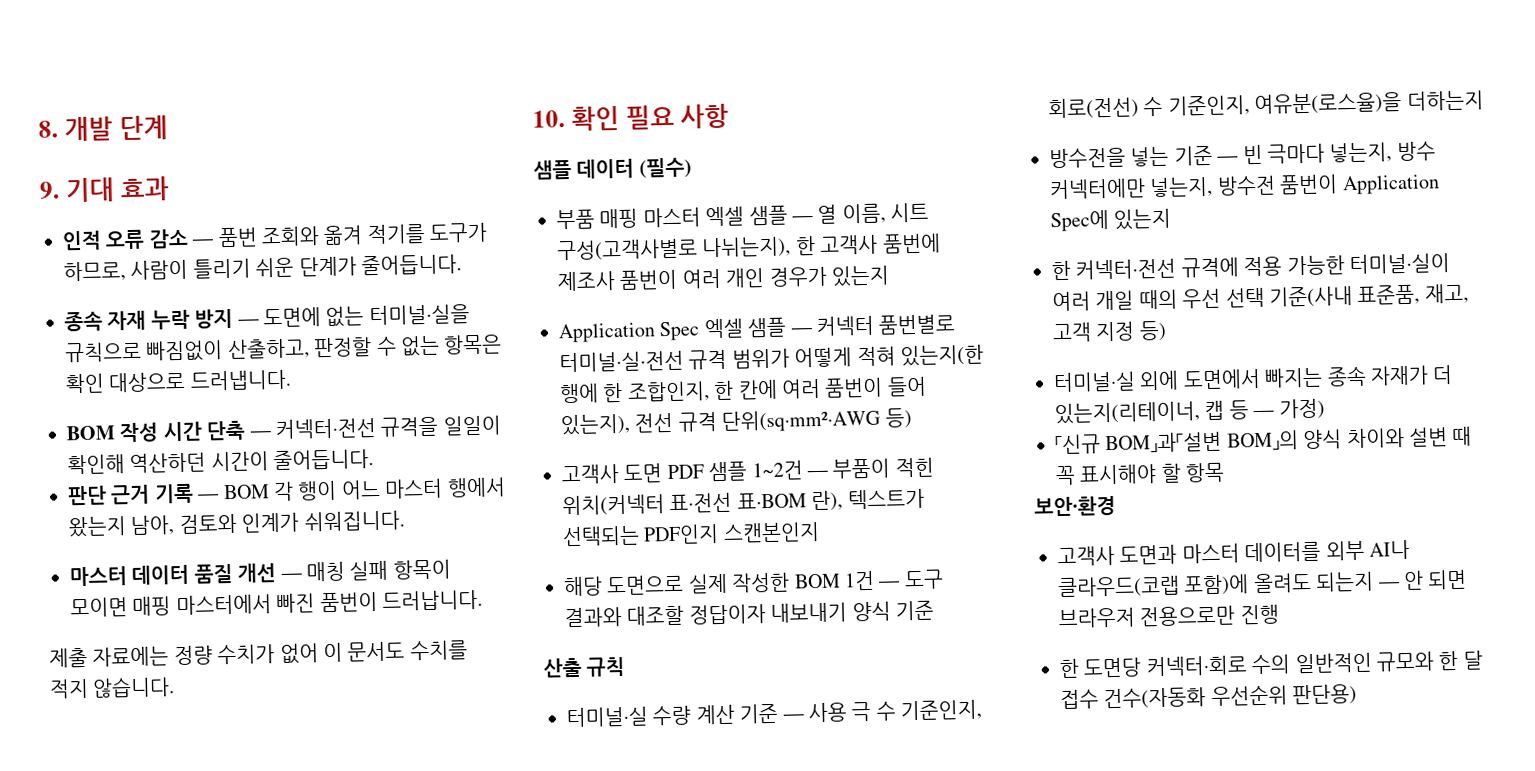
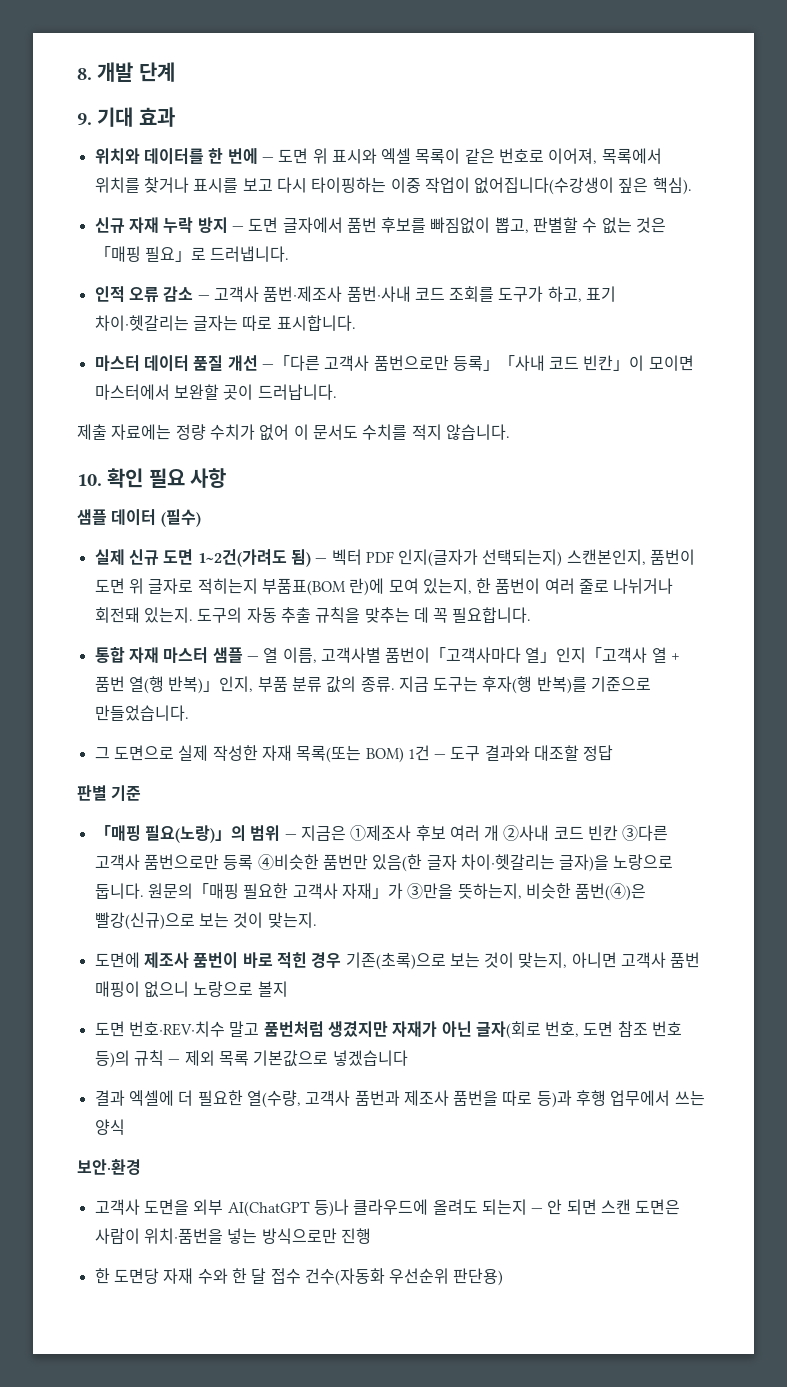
- 인적 오류 감소 — 품번 조회와 옮겨 적기를 도구가 하므로, 사람이 틀리기 쉬운 단계가 줄어듭니다.
- 종속 자재 누락 방지 — 도면에 없는 터미널·실을 규칙으로 빠짐없이 산출하고, 판정할 수 없는 항목은 확인 대상으로 드러냅니다.
- BOM 작성 시간 단축 — 커넥터·전선 규격을 일일이 확인해 역산하던 시간이 줄어듭니다.
- 판단 근거 기록 — BOM 각 행이 어느 마스터 행에서 왔는지 남아, 검토와 인계가 쉬워집니다.
+ 위치와 데이터를 한 번에 — 도면 위 표시와 엑셀 목록이 같은 번호로 이어져, 목록에서 위치를 찾거나 표시를 보고 다시 타이핑하는 이중 작업이 없어집니다(수강생이 짚은 핵심).
+ 신규 자재 누락 방지 — 도면 글자에서 품번 후보를 빠짐없이 뽑고, 판별할 수 없는 것은「매핑 필요」로 드러냅니다.
+ 인적 오류 감소 — 고객사 품번·제조사 품번·사내 코드 조회를 도구가 하고, 표기 차이·헷갈리는 글자는 따로 표시합니다.
- 마스터 데이터 품질 개선 — 매칭 실패 항목이 모이면 매핑 마스터에서 빠진 품번이 드러납니다.
+ 마스터 데이터 품질 개선 —「다른 고객사 품번으로만 등록」「사내 코드 빈칸」이 모이면 마스터에서 보완할 곳이 드러납니다.
- 부품 매핑 마스터 엑셀 샘플 — 열 이름, 시트 구성(고객사별로 나뉘는지), 한 고객사 품번에 제조사 품번이 여러 개인 경우가 있는지
- Application Spec 엑셀 샘플 — 커넥터 품번별로 터미널·실·전선 규격 범위가 어떻게 적혀 있는지(한 행에 한 조합인지, 한 칸에 여러 품번이 들어 있는지), 전선 규격 단위(sq·mm²·AWG 등)
- 고객사 도면 PDF 샘플 1~2건 — 부품이 적힌 위치(커넥터 표·전선 표·BOM 란), 텍스트가 선택되는 PDF인지 스캔본인지
- 해당 도면으로 실제 작성한 BOM 1건 — 도구 결과와 대조할 정답이자 내보내기 양식 기준
- 산출 규칙
- 터미널·실 수량 계산 기준 — 사용 극 수 기준인지, 회로(전선) 수 기준인지, 여유분(로스율)을 더하는지
- 방수전을 넣는 기준 — 빈 극마다 넣는지, 방수 커넥터에만 넣는지, 방수전 품번이 Application Spec에 있는지
- 한 커넥터·전선 규격에 적용 가능한 터미널·실이 여러 개일 때의 우선 선택 기준(사내 표준품, 재고, 고객 지정 등)
- 터미널·실 외에 도면에서 빠지는 종속 자재가 더 있는지(리테이너, 캡 등 — 가정)
- 「신규 BOM」과「설변 BOM」의 양식 차이와 설변 때 꼭 표시해야 할 항목
+ 실제 신규 도면 1~2건(가려도 됨) — 벡터 PDF 인지(글자가 선택되는지) 스캔본인지, 품번이 도면 위 글자로 적히는지 부품표(BOM 란)에 모여 있는지, 한 품번이 여러 줄로 나뉘거나 회전돼 있는지. 도구의 자동 추출 규칙을 맞추는 데 꼭 필요합니다.
+ 통합 자재 마스터 샘플 — 열 이름, 고객사별 품번이「고객사마다 열」인지「고객사 열 + 품번 열(행 반복)」인지, 부품 분류 값의 종류. 지금 도구는 후자(행 반복)를 기준으로 만들었습니다.
+ 그 도면으로 실제 작성한 자재 목록(또는 BOM) 1건 — 도구 결과와 대조할 정답
+ 판별 기준
+ 「매핑 필요(노랑)」의 범위 — 지금은 ①제조사 후보 여러 개 ②사내 코드 빈칸 ③다른 고객사 품번으로만 등록 ④비슷한 품번만 있음(한 글자 차이·헷갈리는 글자)을 노랑으로 둡니다. 원문의「매핑 필요한 고객사 자재」가 ③만을 뜻하는지, 비슷한 품번(④)은 빨강(신규)으로 보는 것이 맞는지.
+ 도면에 제조사 품번이 바로 적힌 경우 기존(초록)으로 보는 것이 맞는지, 아니면 고객사 품번 매핑이 없으니 노랑으로 볼지
+ 도면 번호·REV·치수 말고 품번처럼 생겼지만 자재가 아닌 글자(회로 번호, 도면 참조 번호 등)의 규칙 — 제외 목록 기본값으로 넣겠습니다
+ 결과 엑셀에 더 필요한 열(수량, 고객사 품번과 제조사 품번을 따로 등)과 후행 업무에서 쓰는 양식
  보안·환경
- 고객사 도면과 마스터 데이터를 외부 AI나 클라우드(코랩 포함)에 올려도 되는지 — 안 되면 브라우저 전용으로만 진행
+ 고객사 도면을 외부 AI(ChatGPT 등)나 클라우드에 올려도 되는지 — 안 되면 스캔 도면은 사람이 위치·품번을 넣는 방식으로만 진행
- 한 도면당 커넥터·회로 수의 일반적인 규모와 한 달 접수 건수(자동화 우선순위 판단용)
+ 한 도면당 자재 수와 한 달 접수 건수(자동화 우선순위 판단용)

